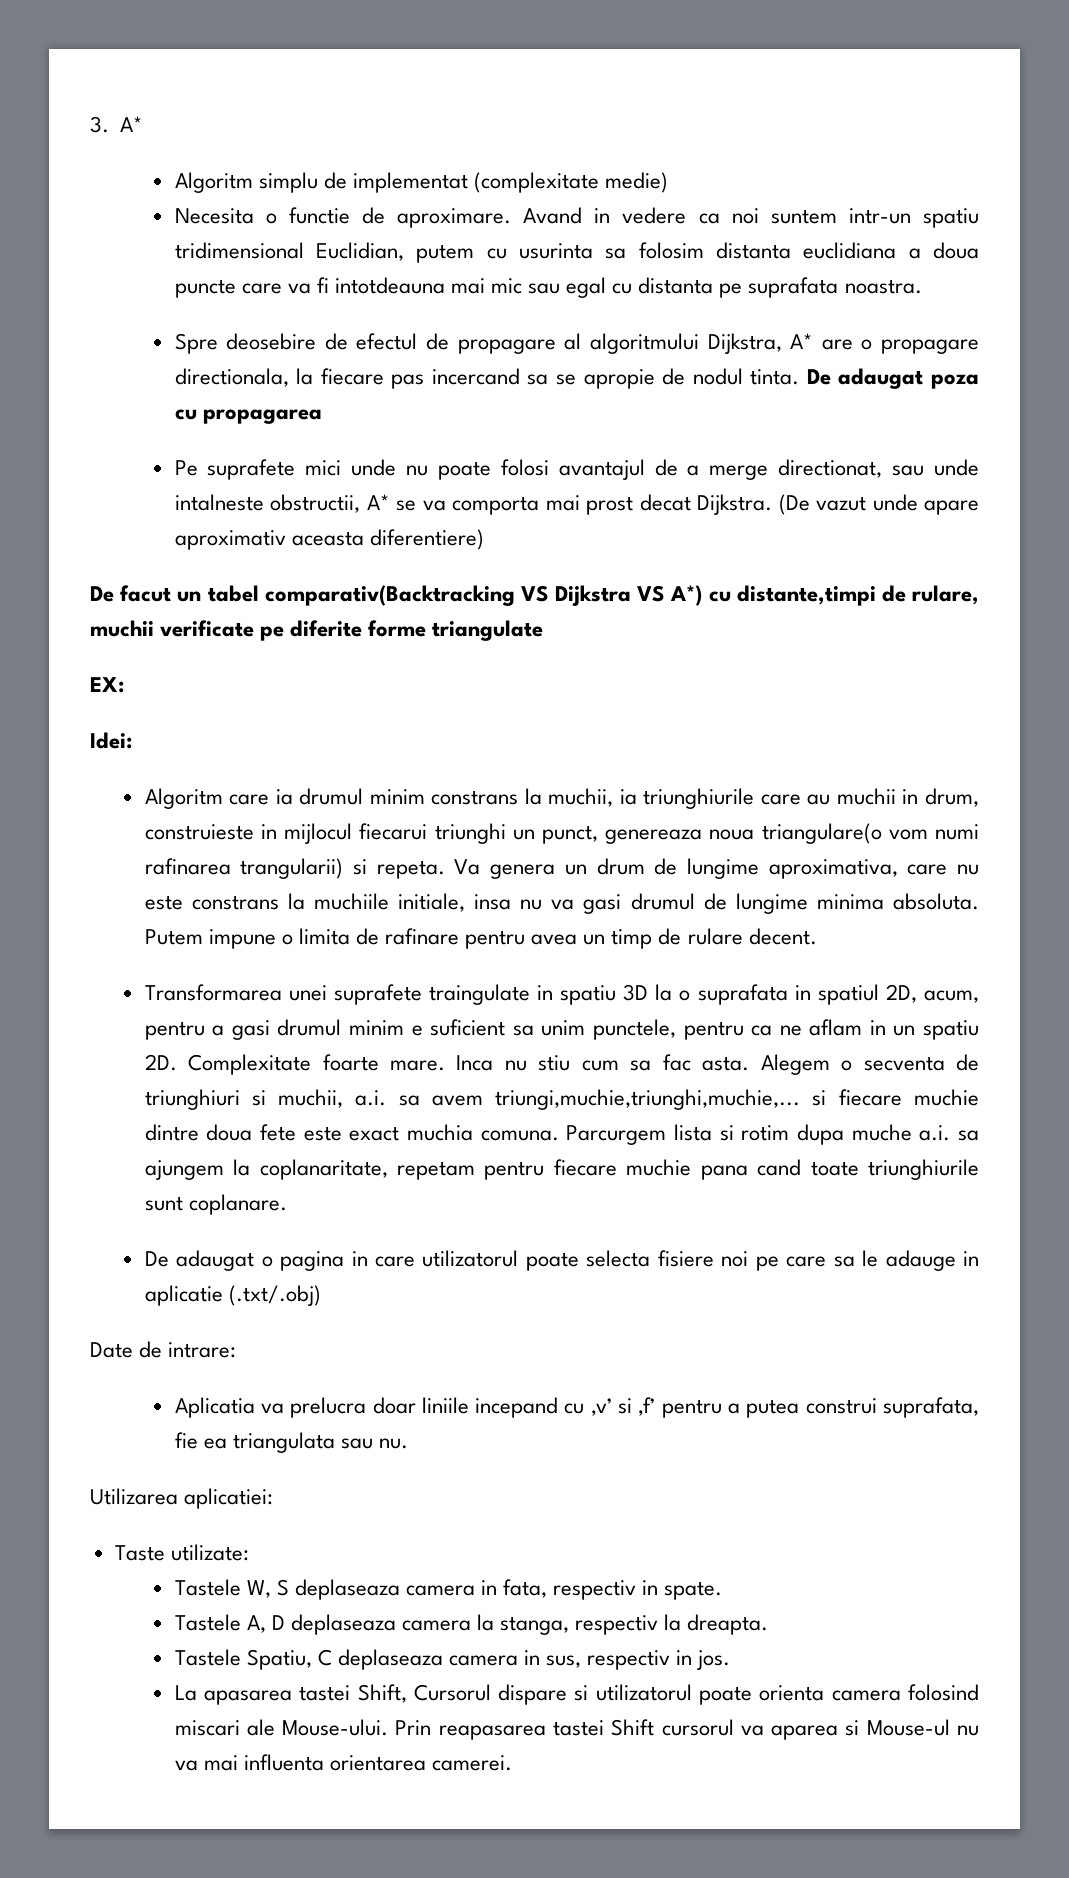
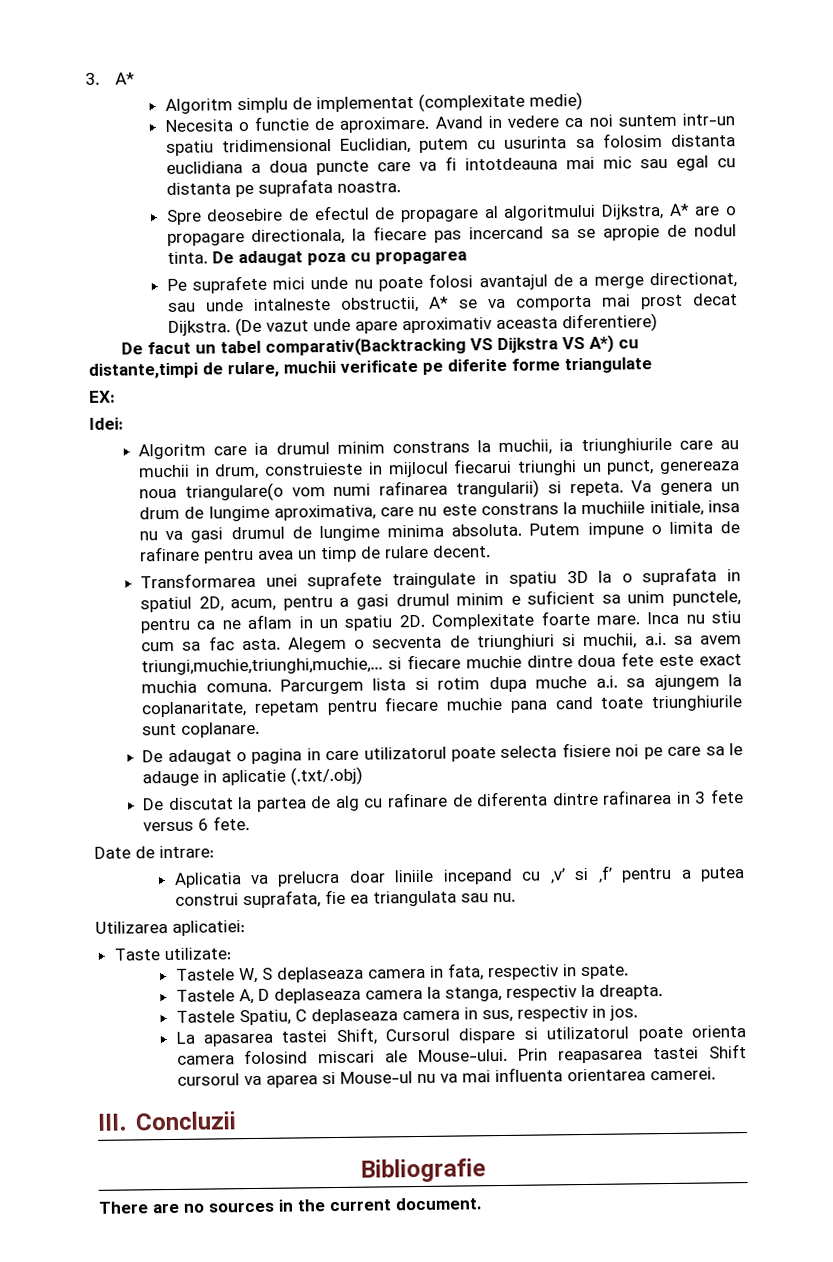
+ De discutat la partea de alg cu rafinare de diferenta dintre rafinarea in 3 fete versus 6 fete.
+ III. Concluzii
+ Bibliografie
+ There are no sources in the current document.

